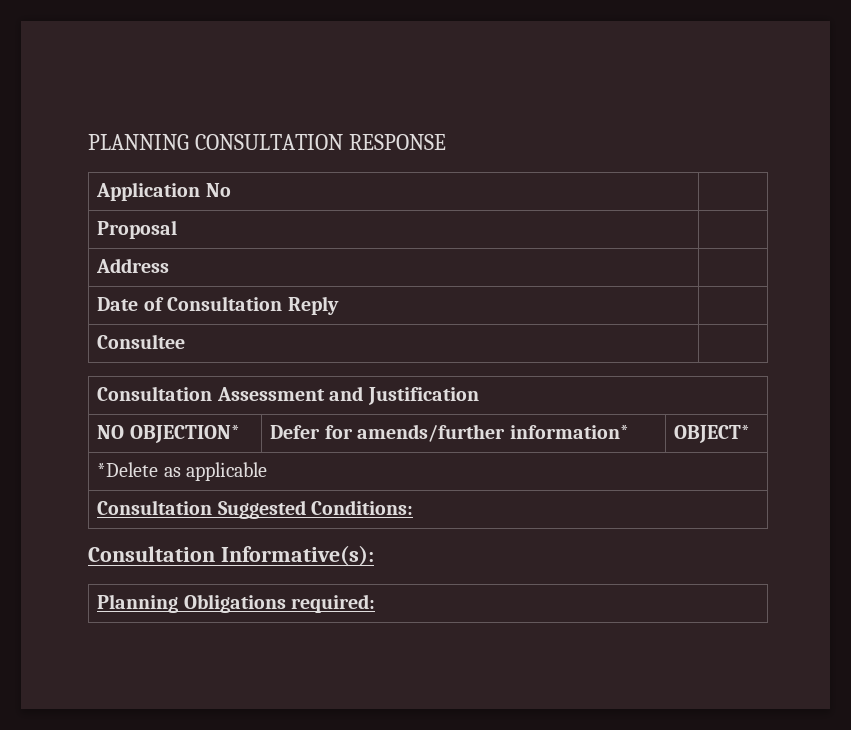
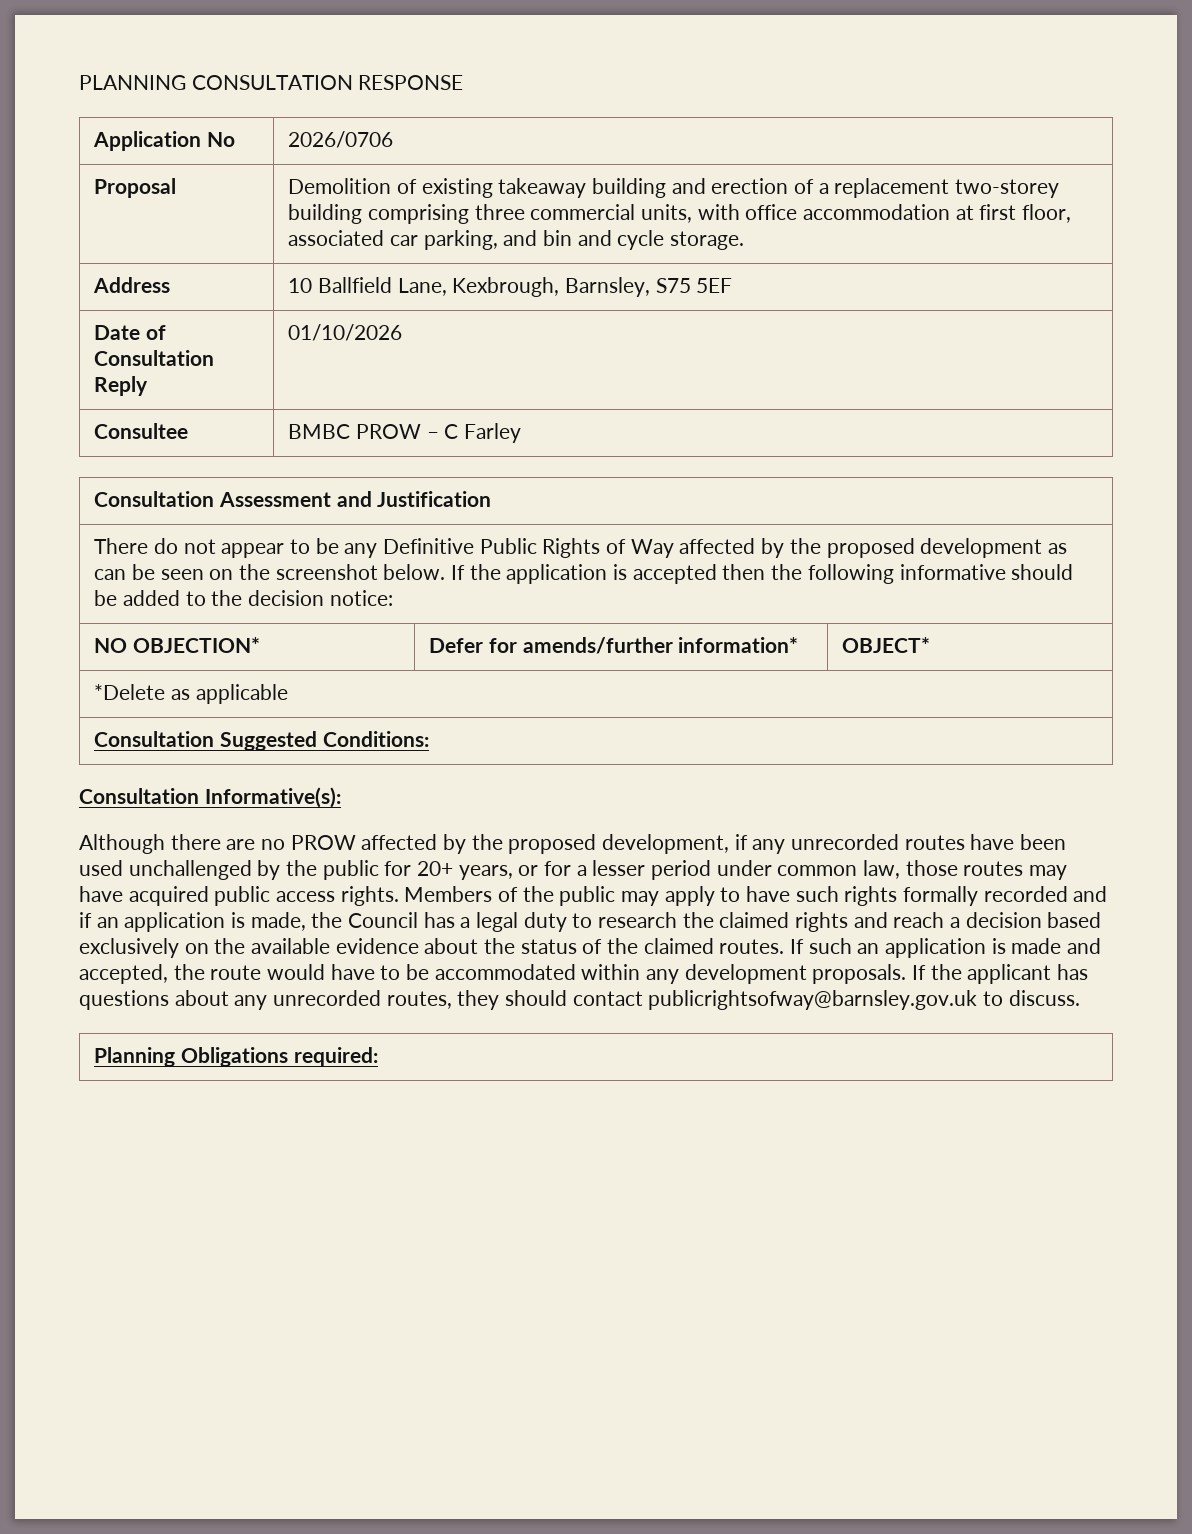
- Application No |
+ Application No | 2026/0706
- Proposal |
- Address |
+ Proposal | Demolition of existing takeaway building and erection of a replacement two-storey building comprising three commercial units, with office accommodation at first floor, associated car parking, and bin and cycle storage.
+ Address | 10 Ballfield Lane, Kexbrough, Barnsley, S75 5EF
- Date of Consultation Reply |
+ Date of Consultation Reply | 01/10/2026
- Consultee |
+ Consultee | BMBC PROW – C Farley
+ There do not appear to be any Definitive Public Rights of Way affected by the proposed development as can be seen on the screenshot below. If the application is accepted then the following informative should be added to the decision notice:
+ Although there are no PROW affected by the proposed development, if any unrecorded routes have been used unchallenged by the public for 20+ years, or for a lesser period under common law, those routes may have acquired public access rights. Members of the public may apply to have such rights formally recorded and if an application is made, the Council has a legal duty to research the claimed rights and reach a decision based exclusively on the available evidence about the status of the claimed routes. If such an application is made and accepted, the route would have to be accommodated within any development proposals. If the applicant has questions about any unrecorded routes, they should contact publicrightsofway@barnsley.gov.uk to discuss.

